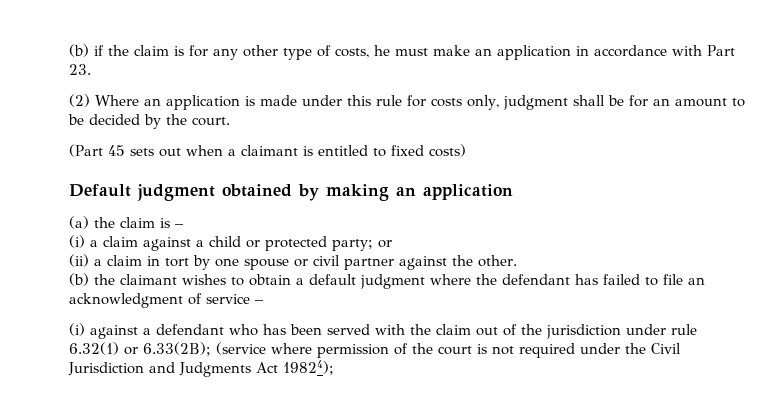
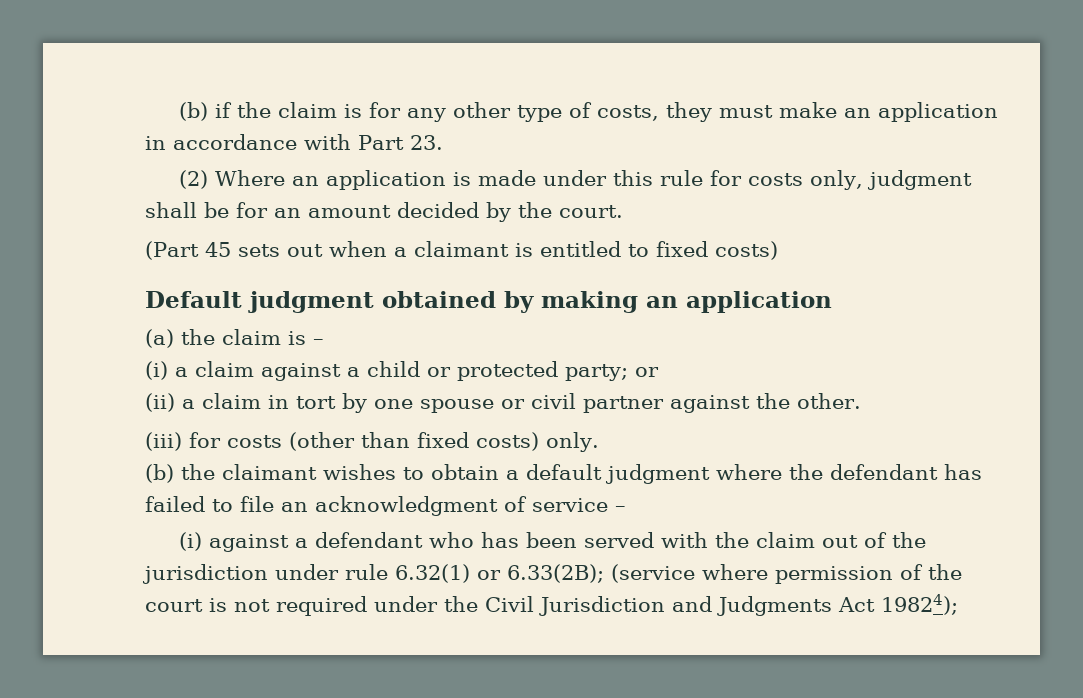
- (b) if the claim is for any other type of costs, he must make an application in accordance with Part 23.
+ (b) if the claim is for any other type of costs, they must make an application in accordance with Part 23.
- (2) Where an application is made under this rule for costs only, judgment shall be for an amount to be decided by the court.
+ (2) Where an application is made under this rule for costs only, judgment shall be for an amount decided by the court.
+ (iii) for costs (other than fixed costs) only.

